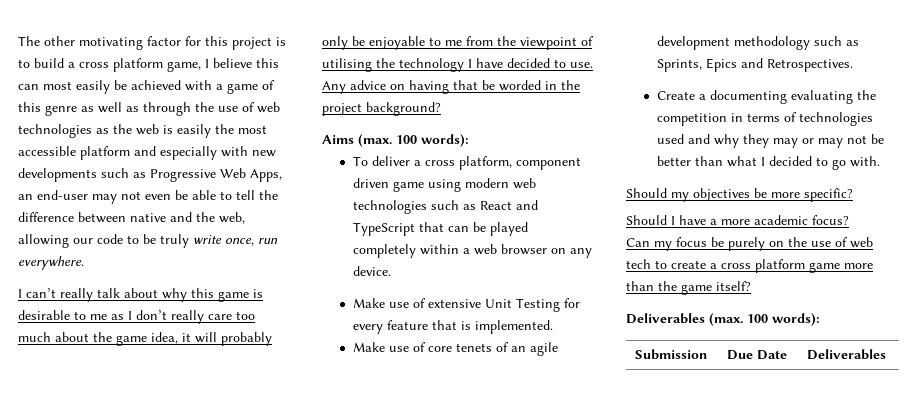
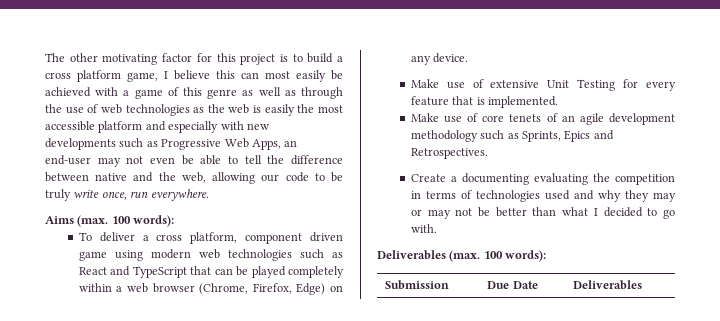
- I can’t really talk about why this game is desirable to me as I don’t really care too much about the game idea, it will probably only be enjoyable to me from the viewpoint of utilising the technology I have decided to use. Any advice on having that be worded in the project background?
- To deliver a cross platform, component driven game using modern web technologies such as React and TypeScript that can be played completely within a web browser on any device.
+ To deliver a cross platform, component driven game using modern web technologies such as React and TypeScript that can be played completely within a web browser (Chrome, Firefox, Edge) on any device.
- Should my objectives be more specific?
- Should I have a more academic focus?
- Can my focus be purely on the use of web tech to create a cross platform game more than the game itself?

